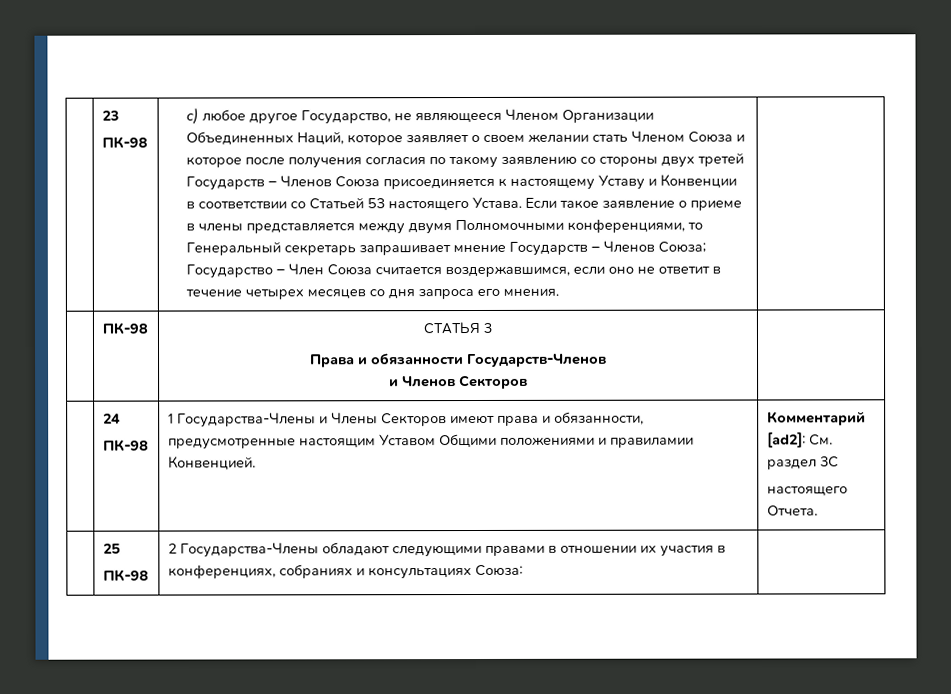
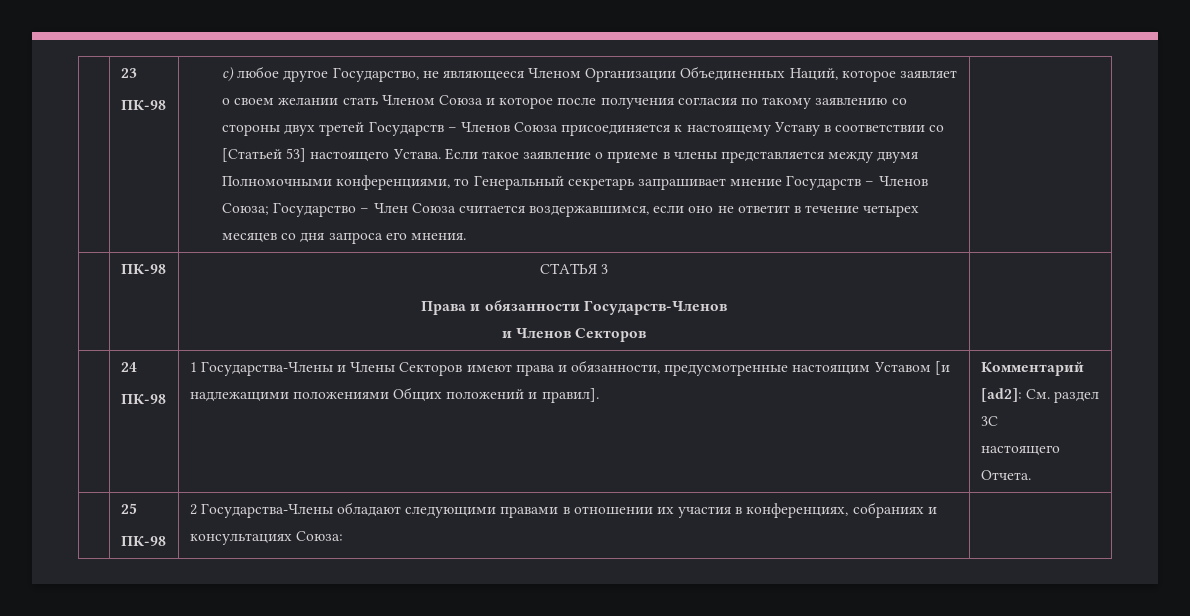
- c) любое другое Государство, не являющееся Членом Организации Объединенных Наций, которое заявляет о своем желании стать Членом Союза и которое после получения согласия по такому заявлению со стороны двух третей Государств – Членов Союза присоединяется к настоящему Уставу и Конвенции в соответствии со Статьей 53 настоящего Устава.
+ c) любое другое Государство, не являющееся Членом Организации Объединенных Наций, которое заявляет о своем желании стать Членом Союза и которое после получения согласия по такому заявлению со стороны двух третей Государств – Членов Союза присоединяется к настоящему Уставу в соответствии со [Статьей 53] настоящего Устава.
  | 24
- ПК-98 | 1 Государства-Члены и Члены Секторов имеют права и обязанности, предусмотренные настоящим Уставом Общими положениями и правиламии Конвенцией. | Комментарий [ad2]: См. раздел 3С
+ ПК-98 | 1 Государства-Члены и Члены Секторов имеют права и обязанности, предусмотренные настоящим Уставом [и надлежащими положениями Общих положений и правил]. | Комментарий [ad2]: См. раздел 3С

